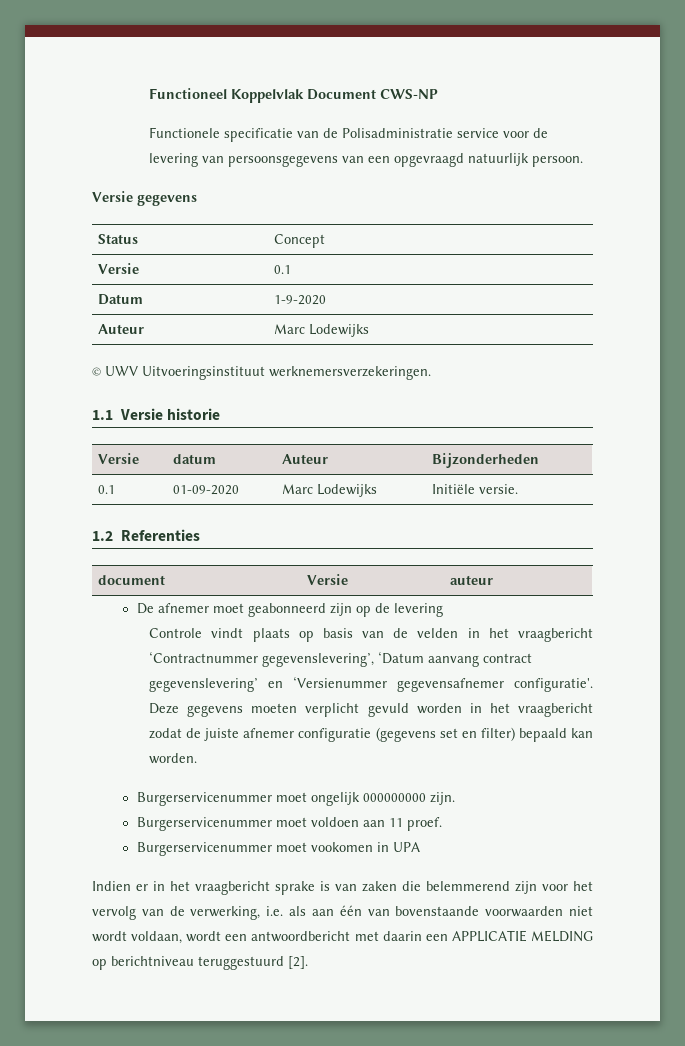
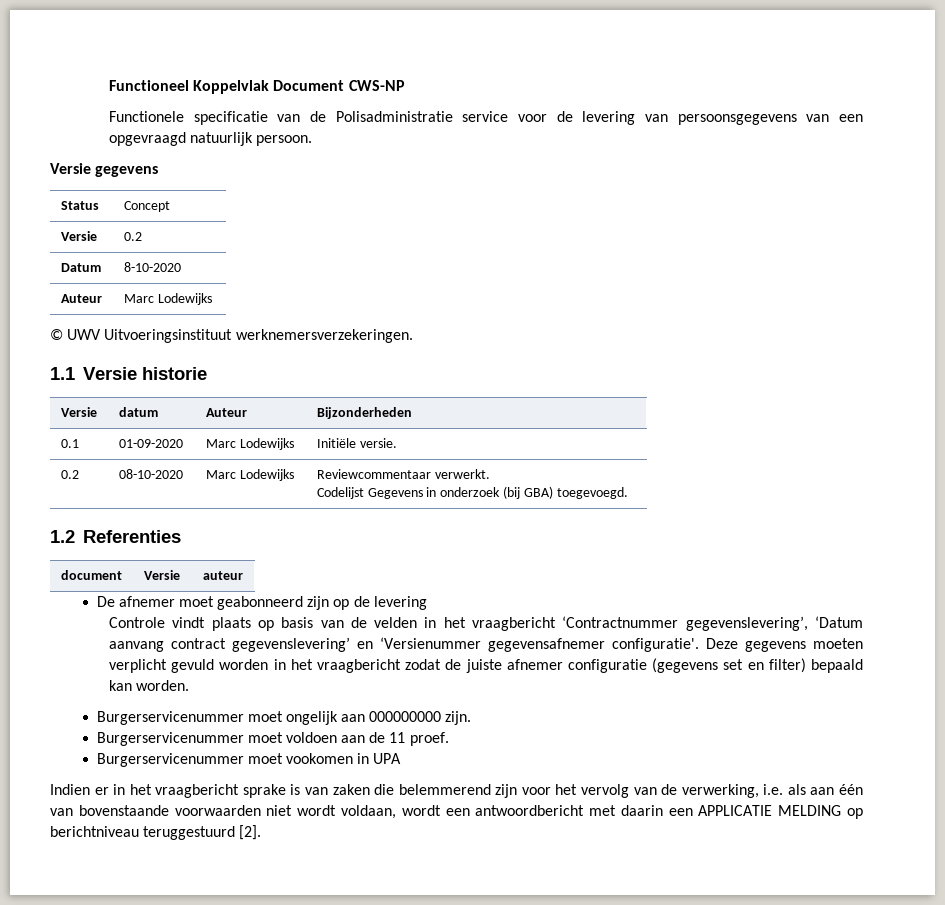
- Versie | 0.1
+ Versie | 0.2
- Datum | 1-9-2020
+ Datum | 8-10-2020
+ 0.2 | 08-10-2020 | Marc Lodewijks | Reviewcommentaar verwerkt.
+ Codelijst Gegevens in onderzoek (bij GBA) toegevoegd.
- Burgerservicenummer moet ongelijk 000000000 zijn.
+ Burgerservicenummer moet ongelijk aan 000000000 zijn.
- Burgerservicenummer moet voldoen aan 11 proef.
+ Burgerservicenummer moet voldoen aan de 11 proef.

